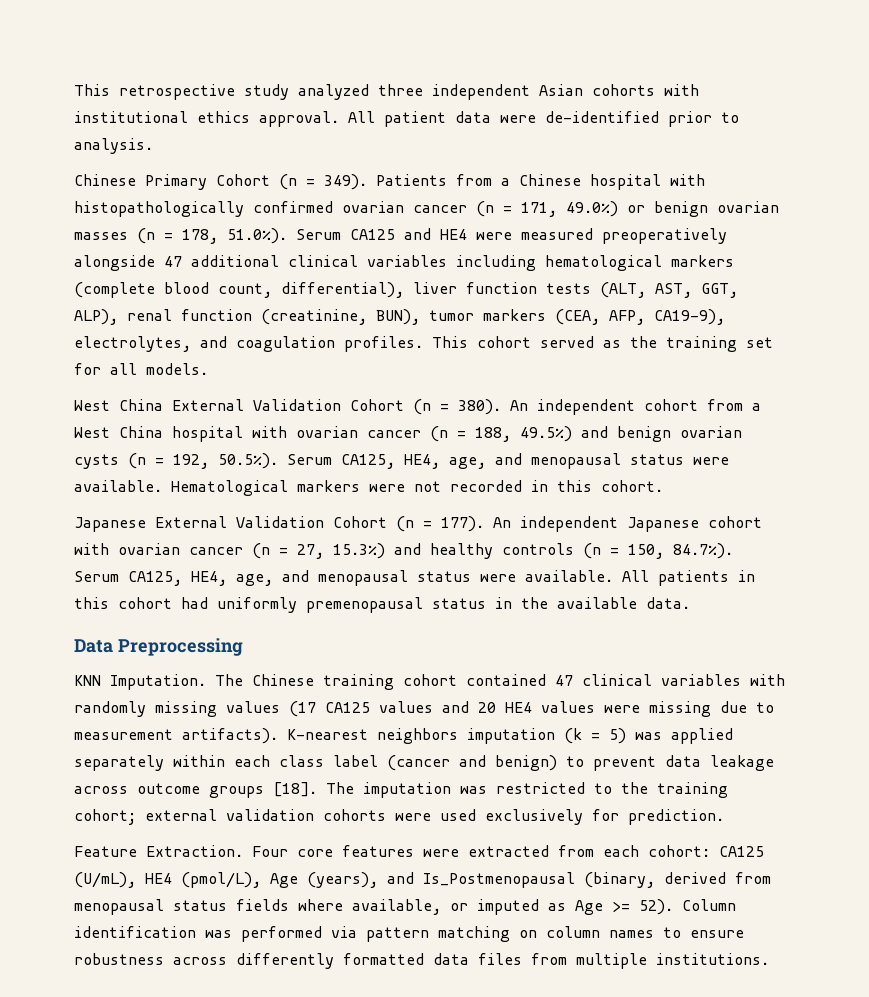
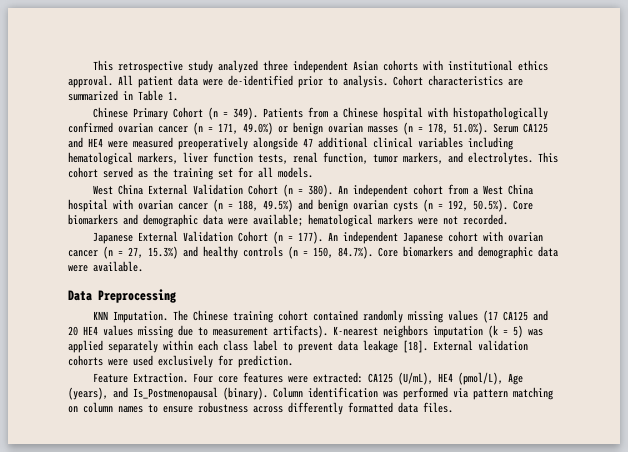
+ Cohort characteristics are summarized in Table 1.
- Patients from a Chinese hospital with histopathologically confirmed ovarian cancer (n = 171, 49.0%) or benign ovarian masses (n = 178, 51.0%). Serum CA125 and HE4 were measured preoperatively alongside 47 additional clinical variables including hematological markers (complete blood count, differential), liver function tests (ALT, AST, GGT, ALP), renal function (creatinine, BUN), tumor markers (CEA, AFP, CA19-9), electrolytes, and coagulation profiles.
+ Patients from a Chinese hospital with histopathologically confirmed ovarian cancer (n = 171, 49.0%) or benign ovarian masses (n = 178, 51.0%). Serum CA125 and HE4 were measured preoperatively alongside 47 additional clinical variables including hematological markers, liver function tests, renal function, tumor markers, and electrolytes.
- An independent cohort from a West China hospital with ovarian cancer (n = 188, 49.5%) and benign ovarian cysts (n = 192, 50.5%). Serum CA125, HE4, age, and menopausal status were available. Hematological markers were not recorded in this cohort.
+ An independent cohort from a West China hospital with ovarian cancer (n = 188, 49.5%) and benign ovarian cysts (n = 192, 50.5%). Core biomarkers and demographic data were available; hematological markers were not recorded.
- An independent Japanese cohort with ovarian cancer (n = 27, 15.3%) and healthy controls (n = 150, 84.7%). Serum CA125, HE4, age, and menopausal status were available. All patients in this cohort had uniformly premenopausal status in the available data.
+ An independent Japanese cohort with ovarian cancer (n = 27, 15.3%) and healthy controls (n = 150, 84.7%). Core biomarkers and demographic data were available.
- The Chinese training cohort contained 47 clinical variables with randomly missing values (17 CA125 values and 20 HE4 values were missing due to measurement artifacts).
+ The Chinese training cohort contained randomly missing values (17 CA125 and 20 HE4 values missing due to measurement artifacts).
- K-nearest neighbors imputation (k = 5) was applied separately within each class label (cancer and benign) to prevent data leakage across outcome groups [18]. The imputation was restricted to the training cohort; external validation cohorts were used exclusively for prediction.
+ K-nearest neighbors imputation (k = 5) was applied separately within each class label to prevent data leakage [18]. External validation cohorts were used exclusively for prediction.
- Four core features were extracted from each cohort: CA125 (U/mL), HE4 (pmol/L), Age (years), and Is_Postmenopausal (binary, derived from menopausal status fields where available, or imputed as Age >= 52).
+ Four core features were extracted: CA125 (U/mL), HE4 (pmol/L), Age (years), and Is_Postmenopausal (binary).
- Column identification was performed via pattern matching on column names to ensure robustness across differently formatted data files from multiple institutions.
+ Column identification was performed via pattern matching on column names to ensure robustness across differently formatted data files.

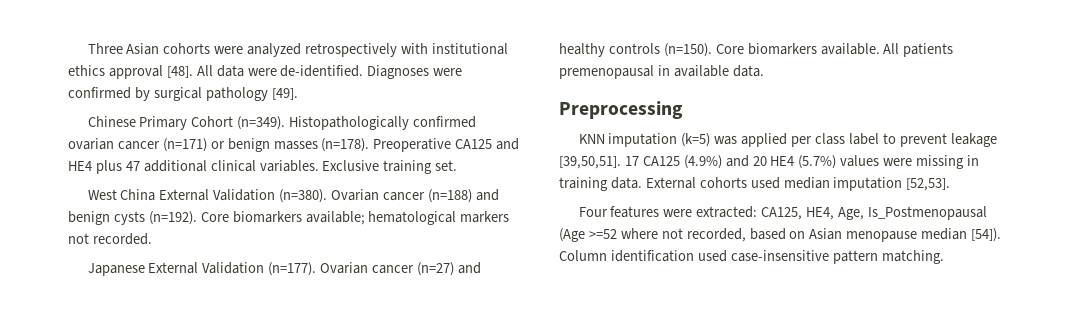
- This retrospective study analyzed three independent Asian cohorts with institutional ethics approval. All patient data were de-identified prior to analysis. Cohort characteristics are summarized in Table 1.
- Chinese Primary Cohort (n = 349). Patients from a Chinese hospital with histopathologically confirmed ovarian cancer (n = 171, 49.0%) or benign ovarian masses (n = 178, 51.0%). Serum CA125 and HE4 were measured preoperatively alongside 47 additional clinical variables including hematological markers, liver function tests, renal function, tumor markers, and electrolytes. This cohort served as the training set for all models.
- West China External Validation Cohort (n = 380). An independent cohort from a West China hospital with ovarian cancer (n = 188, 49.5%) and benign ovarian cysts (n = 192, 50.5%). Core biomarkers and demographic data were available; hematological markers were not recorded.
+ Three Asian cohorts were analyzed retrospectively with institutional ethics approval [48]. All data were de-identified. Diagnoses were confirmed by surgical pathology [49].
+ Chinese Primary Cohort (n=349). Histopathologically confirmed ovarian cancer (n=171) or benign masses (n=178). Preoperative CA125 and HE4 plus 47 additional clinical variables. Exclusive training set.
+ West China External Validation (n=380). Ovarian cancer (n=188) and benign cysts (n=192). Core biomarkers available; hematological markers not recorded.
- Japanese External Validation Cohort (n = 177). An independent Japanese cohort with ovarian cancer (n = 27, 15.3%) and healthy controls (n = 150, 84.7%). Core biomarkers and demographic data were available.
- Data Preprocessing
- KNN Imputation. The Chinese training cohort contained randomly missing values (17 CA125 and 20 HE4 values missing due to measurement artifacts). K-nearest neighbors imputation (k = 5) was applied separately within each class label to prevent data leakage [18]. External validation cohorts were used exclusively for prediction.
- Feature Extraction. Four core features were extracted: CA125 (U/mL), HE4 (pmol/L), Age (years), and Is_Postmenopausal (binary). Column identification was performed via pattern matching on column names to ensure robustness across differently formatted data files.
+ Japanese External Validation (n=177). Ovarian cancer (n=27) and healthy controls (n=150). Core biomarkers available. All patients premenopausal in available data.
+ Preprocessing
+ KNN imputation (k=5) was applied per class label to prevent leakage [39,50,51]. 17 CA125 (4.9%) and 20 HE4 (5.7%) values were missing in training data. External cohorts used median imputation [52,53].
+ Four features were extracted: CA125, HE4, Age, Is_Postmenopausal (Age >=52 where not recorded, based on Asian menopause median [54]). Column identification used case-insensitive pattern matching.

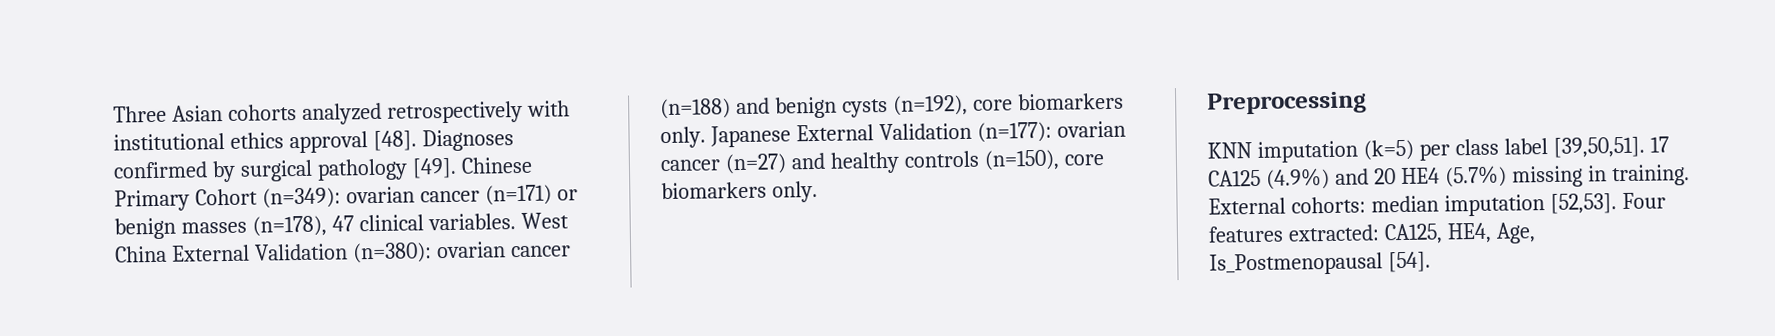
- Three Asian cohorts were analyzed retrospectively with institutional ethics approval [48].
+ Three Asian cohorts analyzed retrospectively with institutional ethics approval [48].
- All data were de-identified. Diagnoses were confirmed by surgical pathology [49].
- Chinese Primary Cohort (n=349). Histopathologically confirmed ovarian cancer (n=171) or benign masses (n=178). Preoperative CA125 and HE4 plus 47 additional clinical variables. Exclusive training set.
- West China External Validation (n=380). Ovarian cancer (n=188) and benign cysts (n=192). Core biomarkers available; hematological markers not recorded.
- Japanese External Validation (n=177). Ovarian cancer (n=27) and healthy controls (n=150). Core biomarkers available. All patients premenopausal in available data.
+ Diagnoses confirmed by surgical pathology [49]. Chinese Primary Cohort (n=349): ovarian cancer (n=171) or benign masses (n=178), 47 clinical variables. West China External Validation (n=380): ovarian cancer (n=188) and benign cysts (n=192), core biomarkers only. Japanese External Validation (n=177): ovarian cancer (n=27) and healthy controls (n=150), core biomarkers only.
- KNN imputation (k=5) was applied per class label to prevent leakage [39,50,51].
+ KNN imputation (k=5) per class label [39,50,51].
- 17 CA125 (4.9%) and 20 HE4 (5.7%) values were missing in training data. External cohorts used median imputation [52,53].
- Four features were extracted: CA125, HE4, Age, Is_Postmenopausal (Age >=52 where not recorded, based on Asian menopause median [54]). Column identification used case-insensitive pattern matching.
+ 17 CA125 (4.9%) and 20 HE4 (5.7%) missing in training. External cohorts: median imputation [52,53]. Four features extracted: CA125, HE4, Age, Is_Postmenopausal [54].

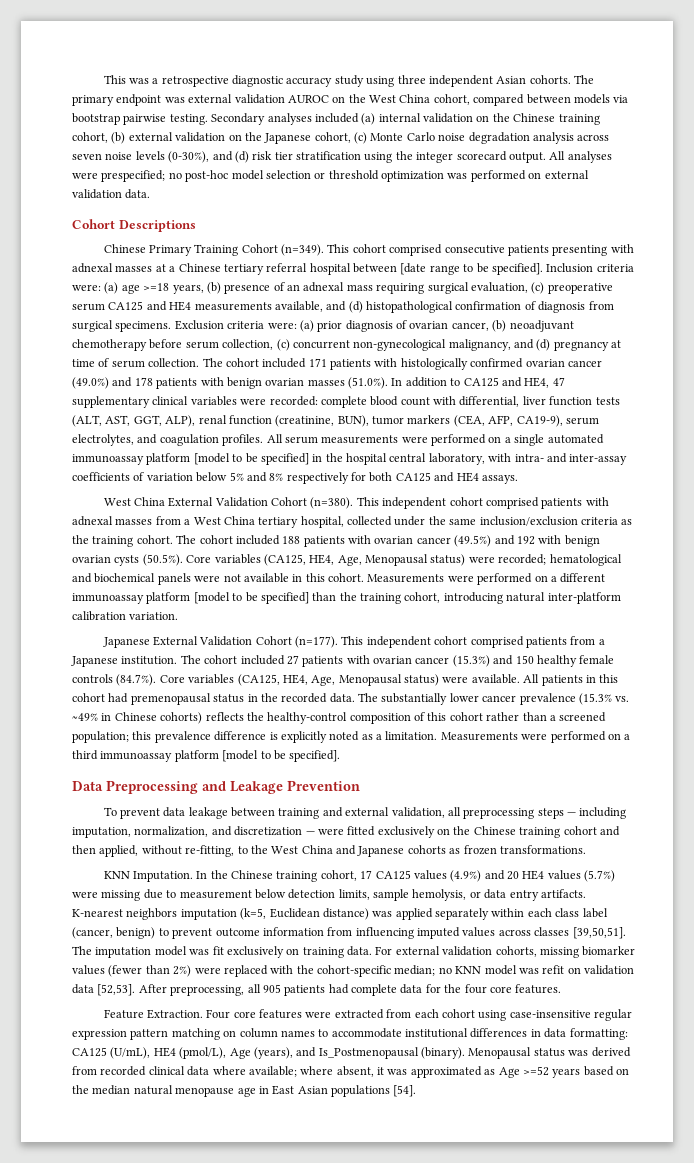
- Three Asian cohorts analyzed retrospectively with institutional ethics approval [48]. Diagnoses confirmed by surgical pathology [49]. Chinese Primary Cohort (n=349): ovarian cancer (n=171) or benign masses (n=178), 47 clinical variables. West China External Validation (n=380): ovarian cancer (n=188) and benign cysts (n=192), core biomarkers only. Japanese External Validation (n=177): ovarian cancer (n=27) and healthy controls (n=150), core biomarkers only.
- Preprocessing
- KNN imputation (k=5) per class label [39,50,51]. 17 CA125 (4.9%) and 20 HE4 (5.7%) missing in training. External cohorts: median imputation [52,53]. Four features extracted: CA125, HE4, Age, Is_Postmenopausal [54].
+ This was a retrospective diagnostic accuracy study using three independent Asian cohorts. The primary endpoint was external validation AUROC on the West China cohort, compared between models via bootstrap pairwise testing. Secondary analyses included (a) internal validation on the Chinese training cohort, (b) external validation on the Japanese cohort, (c) Monte Carlo noise degradation analysis across seven noise levels (0-30%), and (d) risk tier stratification using the integer scorecard output. All analyses were prespecified; no post-hoc model selection or threshold optimization was performed on external validation data.
+ Cohort Descriptions
+ Chinese Primary Training Cohort (n=349). This cohort comprised consecutive patients presenting with adnexal masses at a Chinese tertiary referral hospital between [date range to be specified]. Inclusion criteria were: (a) age >=18 years, (b) presence of an adnexal mass requiring surgical evaluation, (c) preoperative serum CA125 and HE4 measurements available, and (d) histopathological confirmation of diagnosis from surgical specimens. Exclusion criteria were: (a) prior diagnosis of ovarian cancer, (b) neoadjuvant chemotherapy before serum collection, (c) concurrent non-gynecological malignancy, and (d) pregnancy at time of serum collection. The cohort included 171 patients with histologically confirmed ovarian cancer (49.0%) and 178 patients with benign ovarian masses (51.0%). In addition to CA125 and HE4, 47 supplementary clinical variables were recorded: complete blood count with differential, liver function tests (ALT, AST, GGT, ALP), renal function (creatinine, BUN), tumor markers (CEA, AFP, CA19-9), serum electrolytes, and coagulation profiles. All serum measurements were performed on a single automated immunoassay platform [model to be specified] in the hospital central laboratory, with intra- and inter-assay coefficients of variation below 5% and 8% respectively for both CA125 and HE4 assays.
+ West China External Validation Cohort (n=380). This independent cohort comprised patients with adnexal masses from a West China tertiary hospital, collected under the same inclusion/exclusion criteria as the training cohort. The cohort included 188 patients with ovarian cancer (49.5%) and 192 with benign ovarian cysts (50.5%). Core variables (CA125, HE4, Age, Menopausal status) were recorded; hematological and biochemical panels were not available in this cohort. Measurements were performed on a different immunoassay platform [model to be specified] than the training cohort, introducing natural inter-platform calibration variation.
+ Japanese External Validation Cohort (n=177). This independent cohort comprised patients from a Japanese institution. The cohort included 27 patients with ovarian cancer (15.3%) and 150 healthy female controls (84.7%). Core variables (CA125, HE4, Age, Menopausal status) were available. All patients in this cohort had premenopausal status in the recorded data. The substantially lower cancer prevalence (15.3% vs. ~49% in Chinese cohorts) reflects the healthy-control composition of this cohort rather than a screened population; this prevalence difference is explicitly noted as a limitation. Measurements were performed on a third immunoassay platform [model to be specified].
+ Data Preprocessing and Leakage Prevention
+ To prevent data leakage between training and external validation, all preprocessing steps — including imputation, normalization, and discretization — were fitted exclusively on the Chinese training cohort and then applied, without re-fitting, to the West China and Japanese cohorts as frozen transformations.
+ KNN Imputation. In the Chinese training cohort, 17 CA125 values (4.9%) and 20 HE4 values (5.7%) were missing due to measurement below detection limits, sample hemolysis, or data entry artifacts. K-nearest neighbors imputation (k=5, Euclidean distance) was applied separately within each class label (cancer, benign) to prevent outcome information from influencing imputed values across classes [39,50,51]. The imputation model was fit exclusively on training data. For external validation cohorts, missing biomarker values (fewer than 2%) were replaced with the cohort-specific median; no KNN model was refit on validation data [52,53]. After preprocessing, all 905 patients had complete data for the four core features.
+ Feature Extraction. Four core features were extracted from each cohort using case-insensitive regular expression pattern matching on column names to accommodate institutional differences in data formatting: CA125 (U/mL), HE4 (pmol/L), Age (years), and Is_Postmenopausal (binary). Menopausal status was derived from recorded clinical data where available; where absent, it was approximated as Age >=52 years based on the median natural menopause age in East Asian populations [54].

